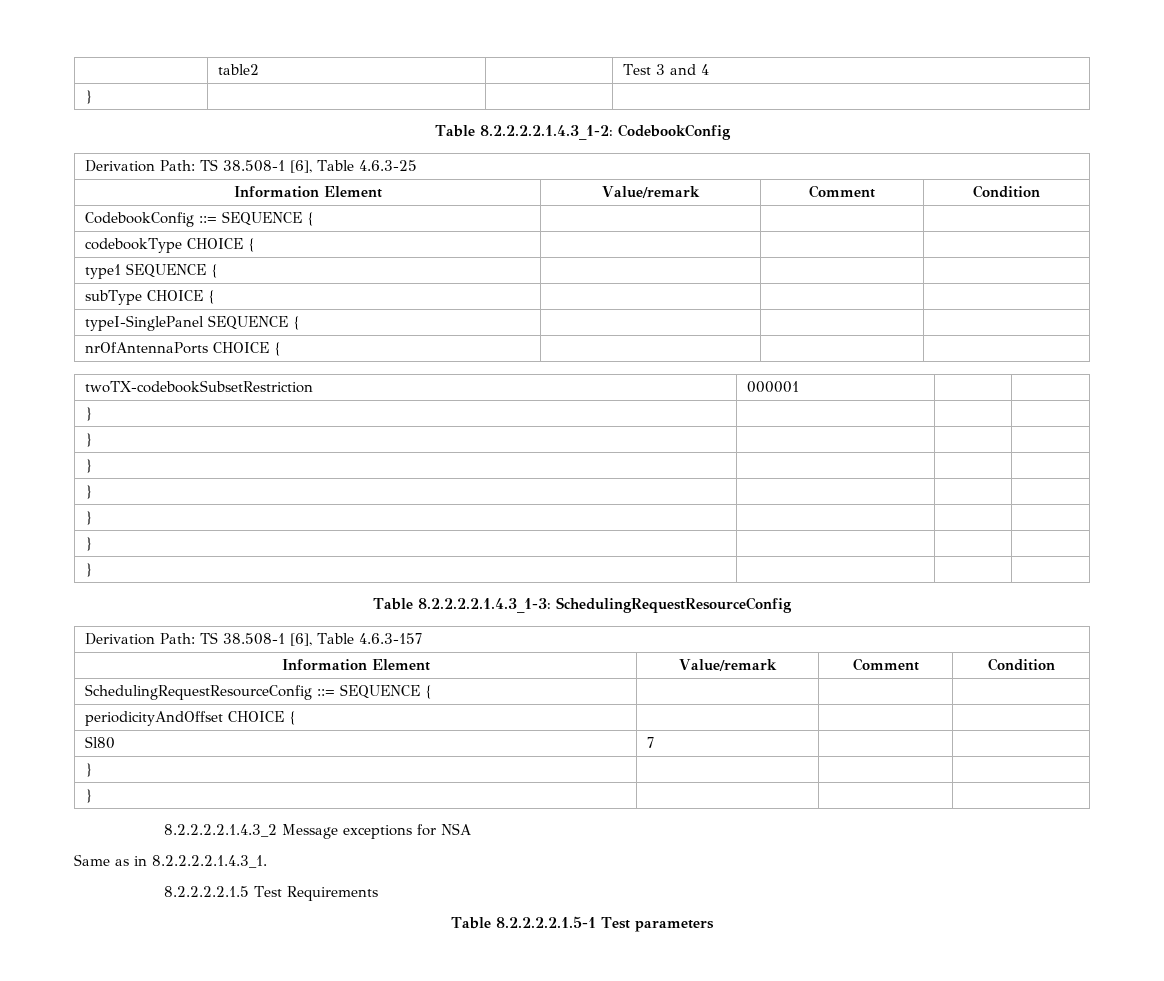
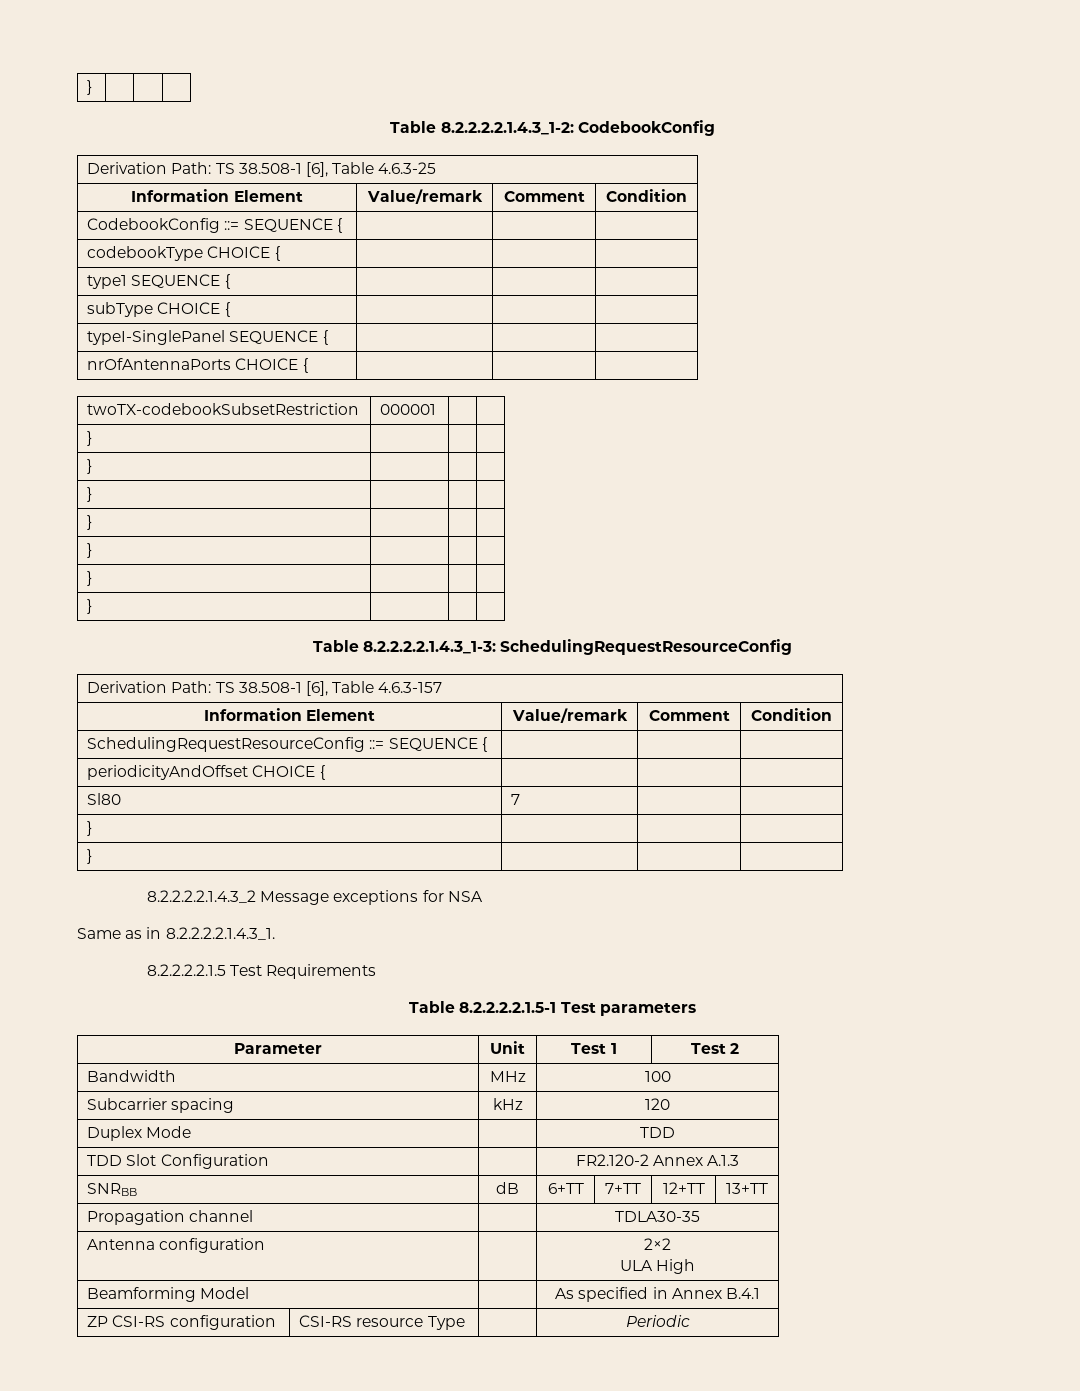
- | table2 | | Test 3 and 4
+ Parameter | Unit | Test 1 | Test 2
+ Bandwidth | MHz | 100
+ Subcarrier spacing | kHz | 120
+ Duplex Mode | | TDD
+ TDD Slot Configuration | | FR2.120-2 Annex A.1.3
+ SNRBB | dB | 6+TT | 7+TT | 12+TT | 13+TT
+ Propagation channel | | TDLA30-35
+ Antenna configuration | | 2×2
+ ULA High
+ Beamforming Model | | As specified in Annex B.4.1
+ ZP CSI-RS configuration | CSI-RS resource Type | | Periodic

